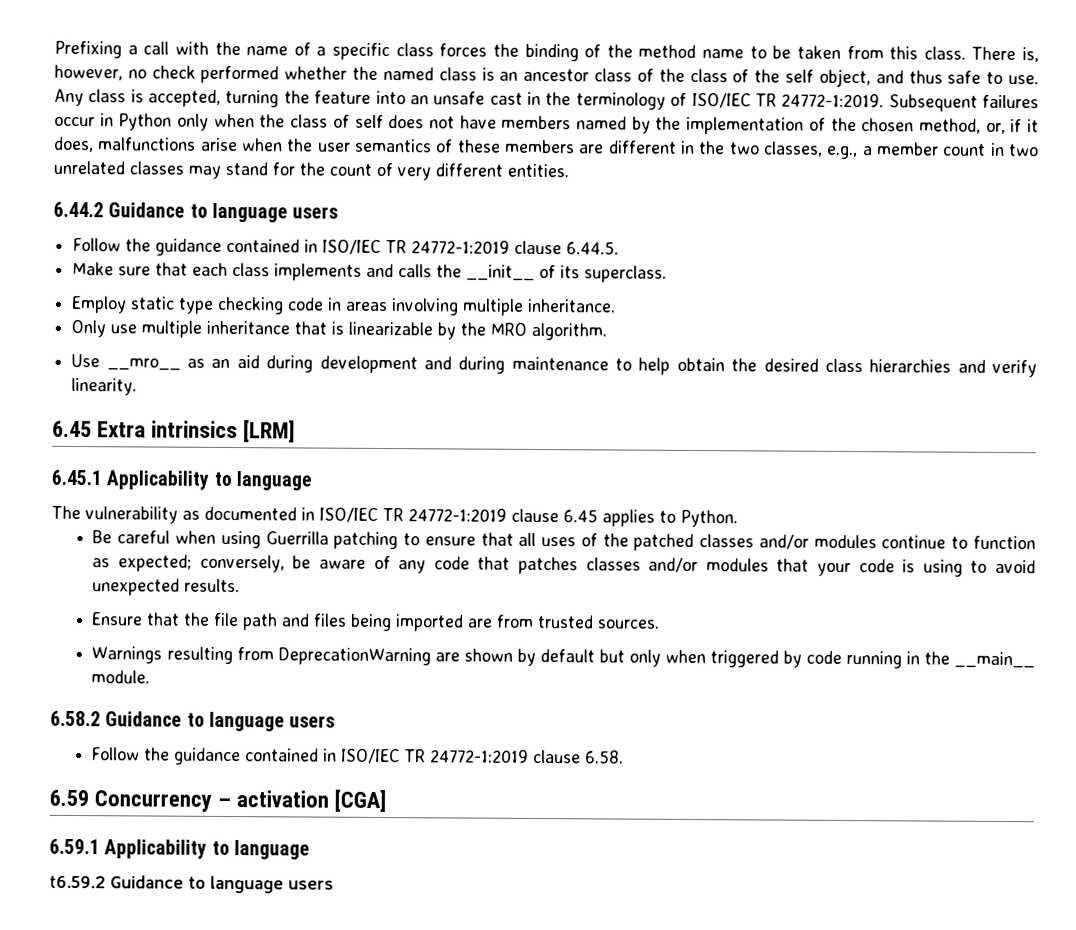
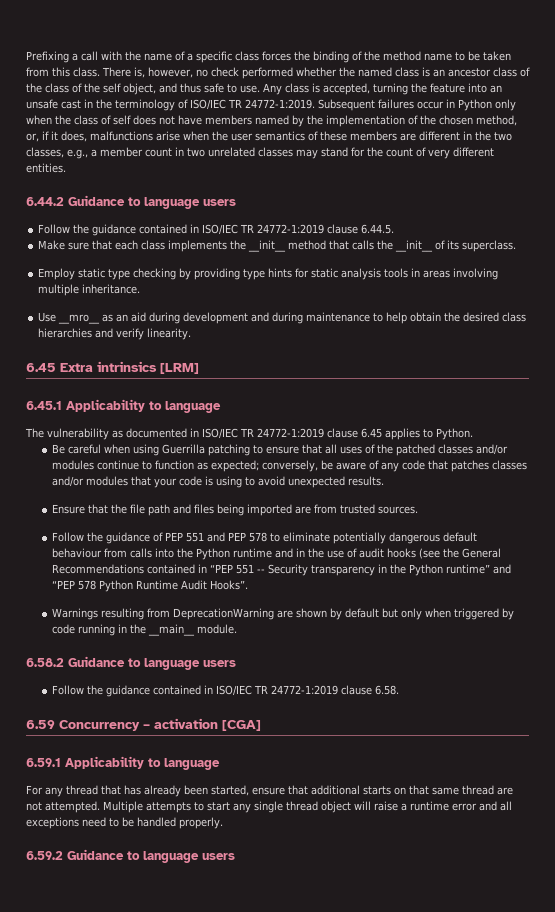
- Make sure that each class implements and calls the __init__ of its superclass.
+ Make sure that each class implements the __init__ method that calls the __init__ of its superclass.
- Employ static type checking code in areas involving multiple inheritance.
+ Employ static type checking by providing type hints for static analysis tools in areas involving multiple inheritance.
- Only use multiple inheritance that is linearizable by the MRO algorithm.
+ Follow the guidance of PEP 551 and PEP 578 to eliminate potentially dangerous default behaviour from calls into the Python runtime and in the use of audit hooks (see the General Recommendations contained in “PEP 551 -- Security transparency in the Python runtime” and “PEP 578 Python Runtime Audit Hooks”.
- t6.59.2 Guidance to language users
+ For any thread that has already been started, ensure that additional starts on that same thread are not attempted. Multiple attempts to start any single thread object will raise a runtime error and all exceptions need to be handled properly.
+ 6.59.2 Guidance to language users

